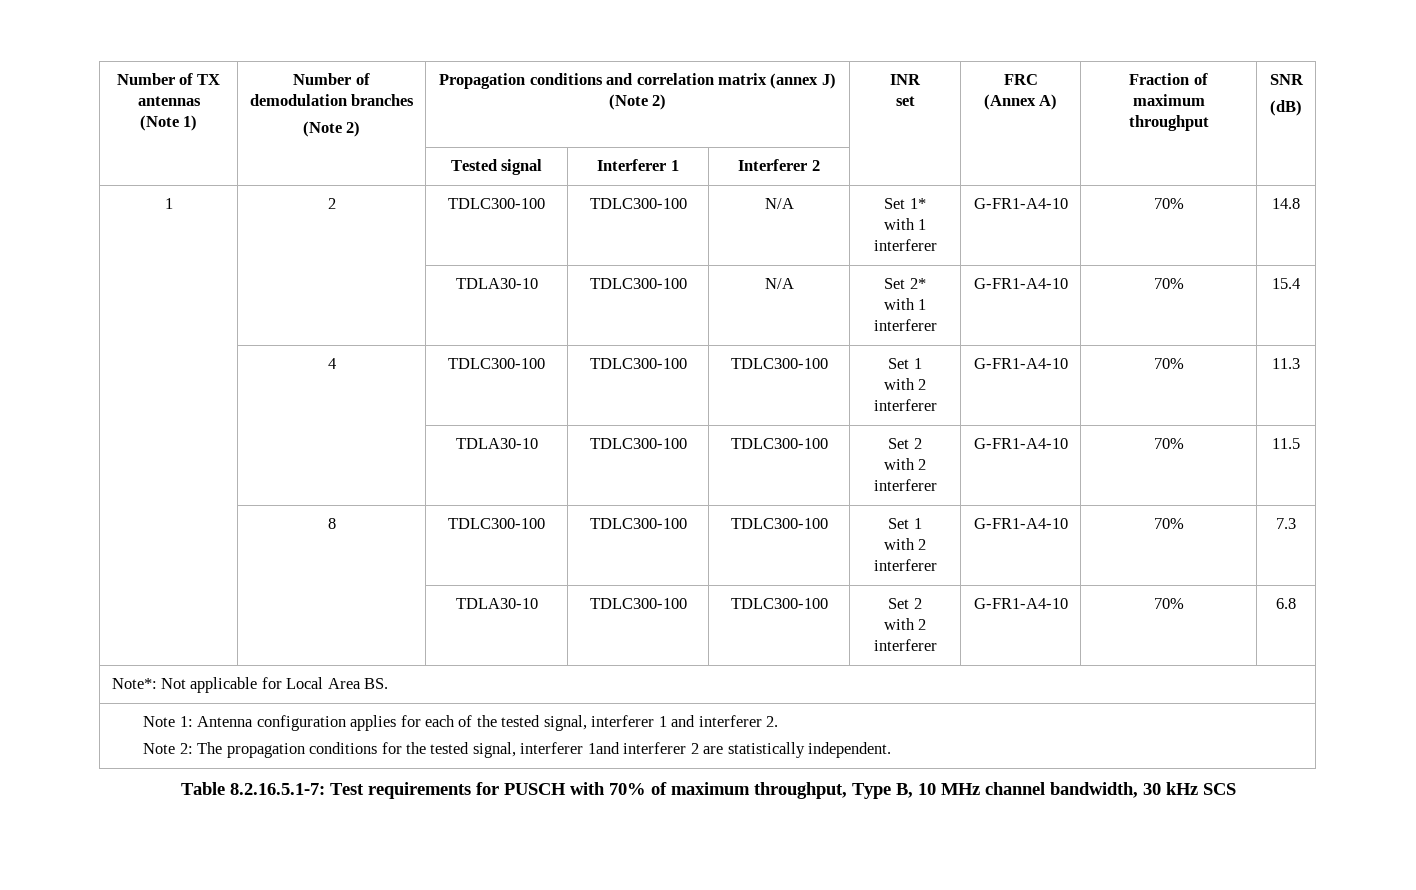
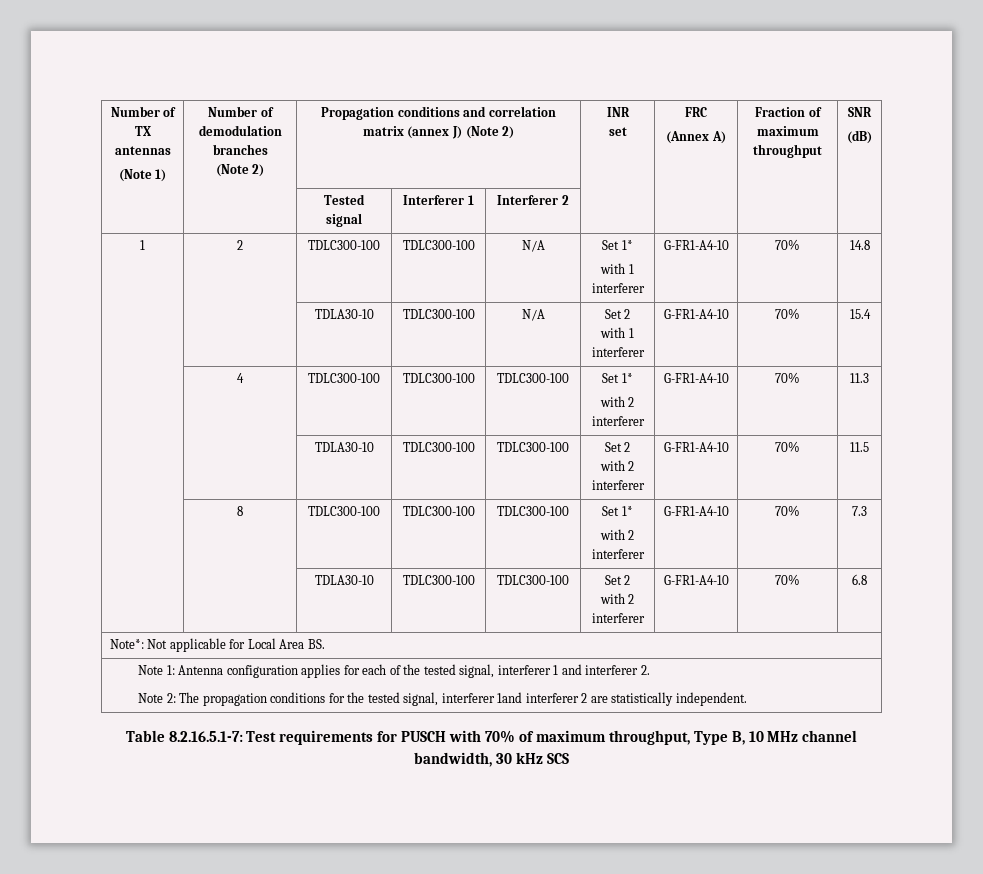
- | | TDLA30-10 | TDLC300-100 | N/A | Set 2*
+ | | TDLA30-10 | TDLC300-100 | N/A | Set 2
- | 4 | TDLC300-100 | TDLC300-100 | TDLC300-100 | Set 1
+ | 4 | TDLC300-100 | TDLC300-100 | TDLC300-100 | Set 1*
- | 8 | TDLC300-100 | TDLC300-100 | TDLC300-100 | Set 1
+ | 8 | TDLC300-100 | TDLC300-100 | TDLC300-100 | Set 1*

